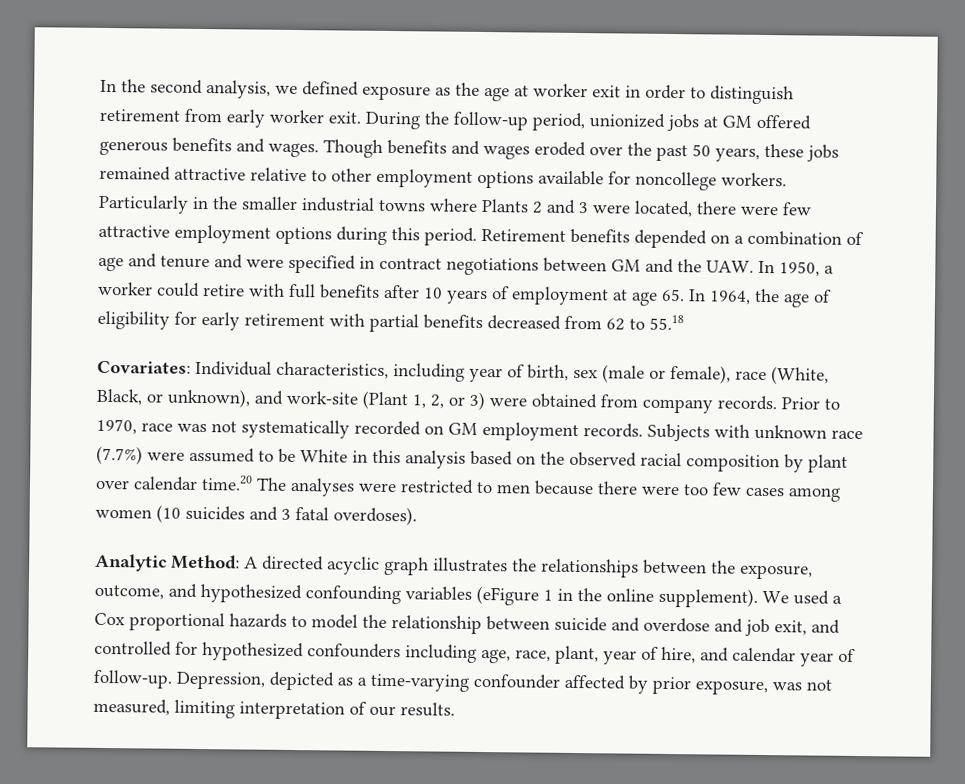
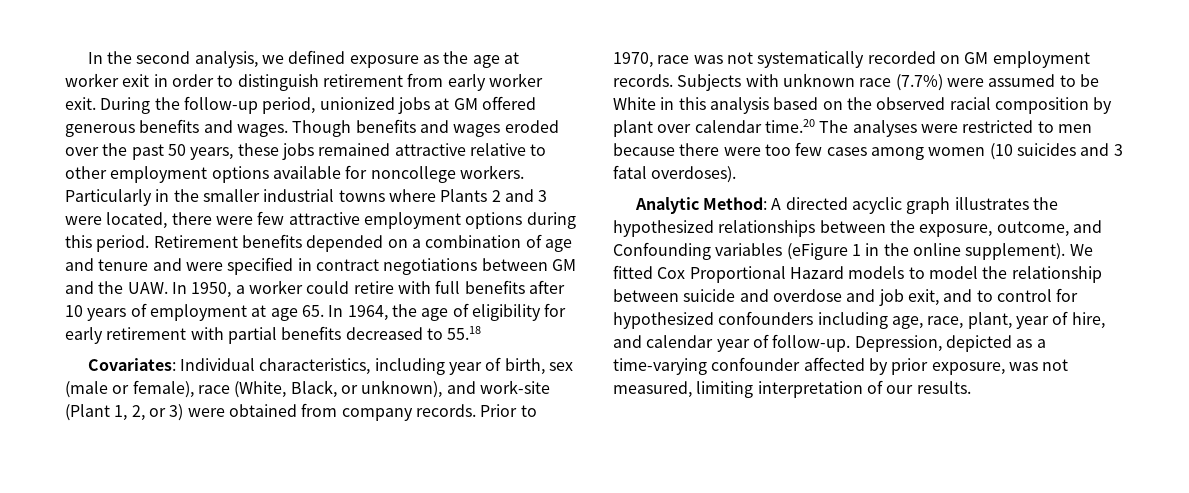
- Retirement benefits depended on a combination of age and tenure and were specified in contract negotiations between GM and the UAW. In 1950, a worker could retire with full benefits after 10 years of employment at age 65. In 1964, the age of eligibility for early retirement with partial benefits decreased from 62 to 55.18
+ Retirement benefits depended on a combination of age and tenure and were specified in contract negotiations between GM and the UAW. In 1950, a worker could retire with full benefits after 10 years of employment at age 65. In 1964, the age of eligibility for early retirement with partial benefits decreased to 55.18
- Analytic Method: A directed acyclic graph illustrates the relationships between the exposure, outcome, and hypothesized confounding variables (eFigure 1 in the online supplement).
+ Analytic Method: A directed acyclic graph illustrates the hypothesized relationships between the exposure, outcome, and Confounding variables (eFigure 1 in the online supplement).
- We used a Cox proportional hazards to model the relationship between suicide and overdose and job exit, and controlled for hypothesized confounders including age, race, plant, year of hire, and calendar year of follow-up.
+ We fitted Cox Proportional Hazard models to model the relationship between suicide and overdose and job exit, and to control for hypothesized confounders including age, race, plant, year of hire, and calendar year of follow-up.

